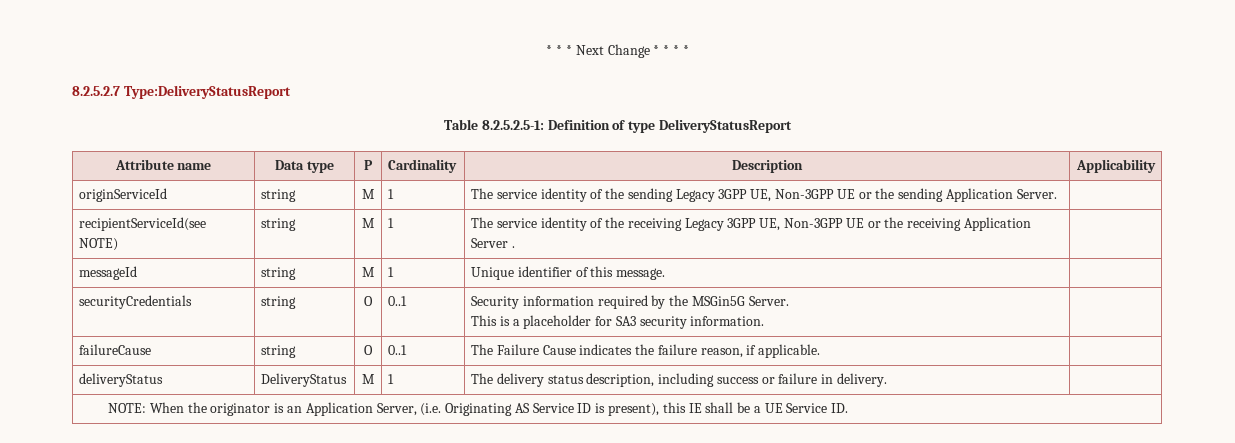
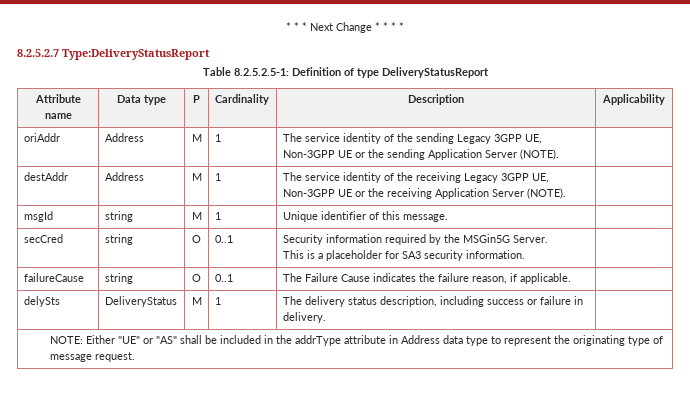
- originServiceId | string | M | 1 | The service identity of the sending Legacy 3GPP UE, Non-3GPP UE or the sending Application Server. |
- recipientServiceId(see NOTE) | string | M | 1 | The service identity of the receiving Legacy 3GPP UE, Non-3GPP UE or the receiving Application Server . |
- messageId | string | M | 1 | Unique identifier of this message. |
+ oriAddr | Address | M | 1 | The service identity of the sending Legacy 3GPP UE, Non-3GPP UE or the sending Application Server (NOTE). |
+ destAddr | Address | M | 1 | The service identity of the receiving Legacy 3GPP UE, Non-3GPP UE or the receiving Application Server (NOTE). |
+ msgId | string | M | 1 | Unique identifier of this message. |
- securityCredentials | string | O | 0..1 | Security information required by the MSGin5G Server.
+ secCred | string | O | 0..1 | Security information required by the MSGin5G Server.
- deliveryStatus | DeliveryStatus | M | 1 | The delivery status description, including success or failure in delivery. |
+ delySts | DeliveryStatus | M | 1 | The delivery status description, including success or failure in delivery. |
- NOTE: When the originator is an Application Server, (i.e. Originating AS Service ID is present), this IE shall be a UE Service ID.
+ NOTE: Either "UE" or "AS" shall be included in the addrType attribute in Address data type to represent the originating type of message request.

